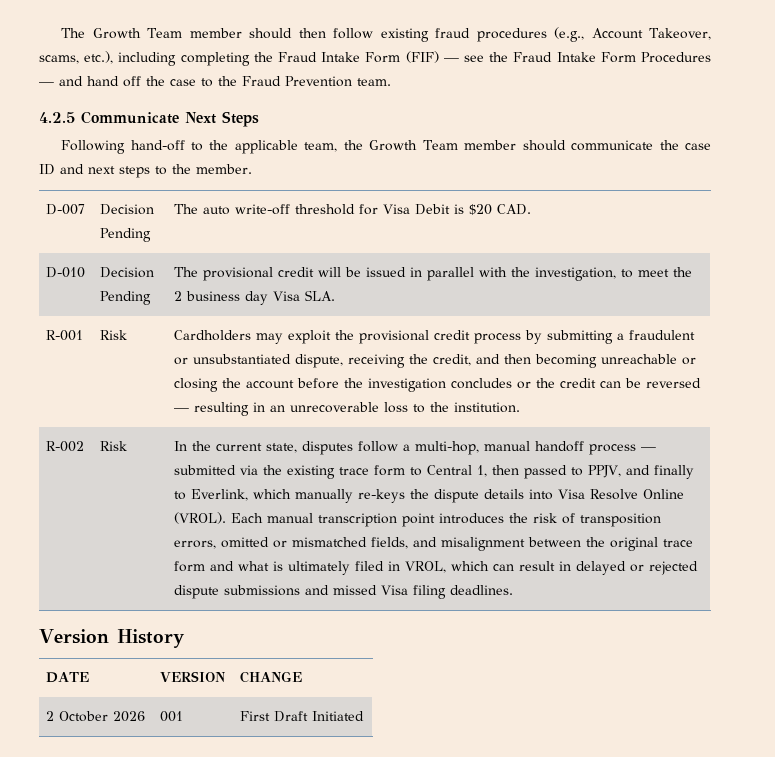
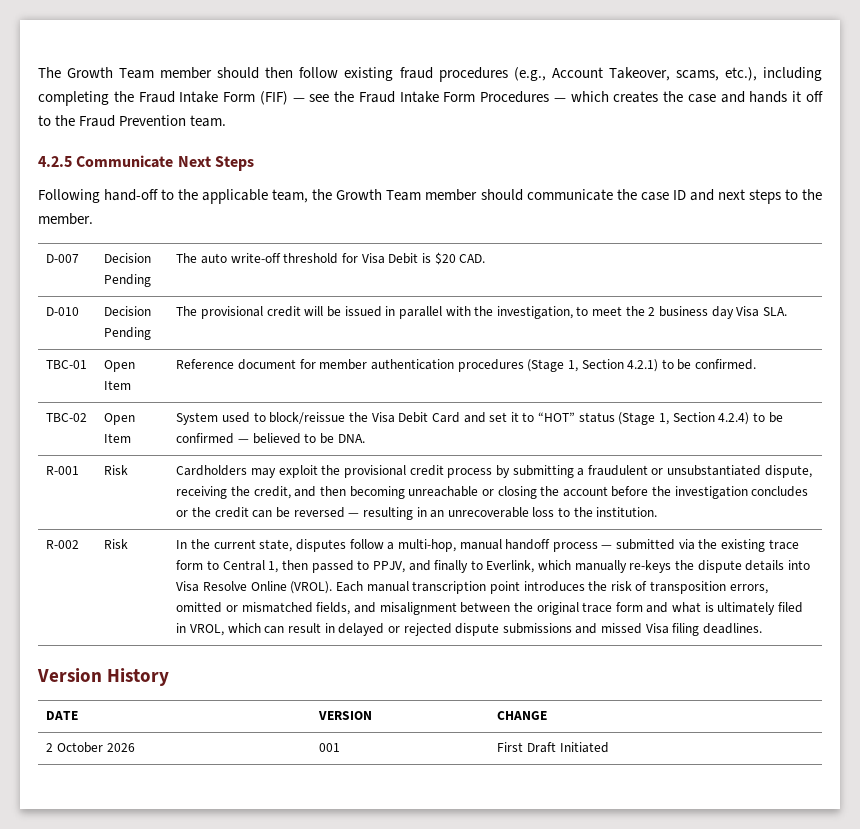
- The Growth Team member should then follow existing fraud procedures (e.g., Account Takeover, scams, etc.), including completing the Fraud Intake Form (FIF) — see the Fraud Intake Form Procedures — and hand off the case to the Fraud Prevention team.
+ The Growth Team member should then follow existing fraud procedures (e.g., Account Takeover, scams, etc.), including completing the Fraud Intake Form (FIF) — see the Fraud Intake Form Procedures — which creates the case and hands it off to the Fraud Prevention team.
+ TBC-01 | Open Item | Reference document for member authentication procedures (Stage 1, Section 4.2.1) to be confirmed.
+ TBC-02 | Open Item | System used to block/reissue the Visa Debit Card and set it to “HOT” status (Stage 1, Section 4.2.4) to be confirmed — believed to be DNA.

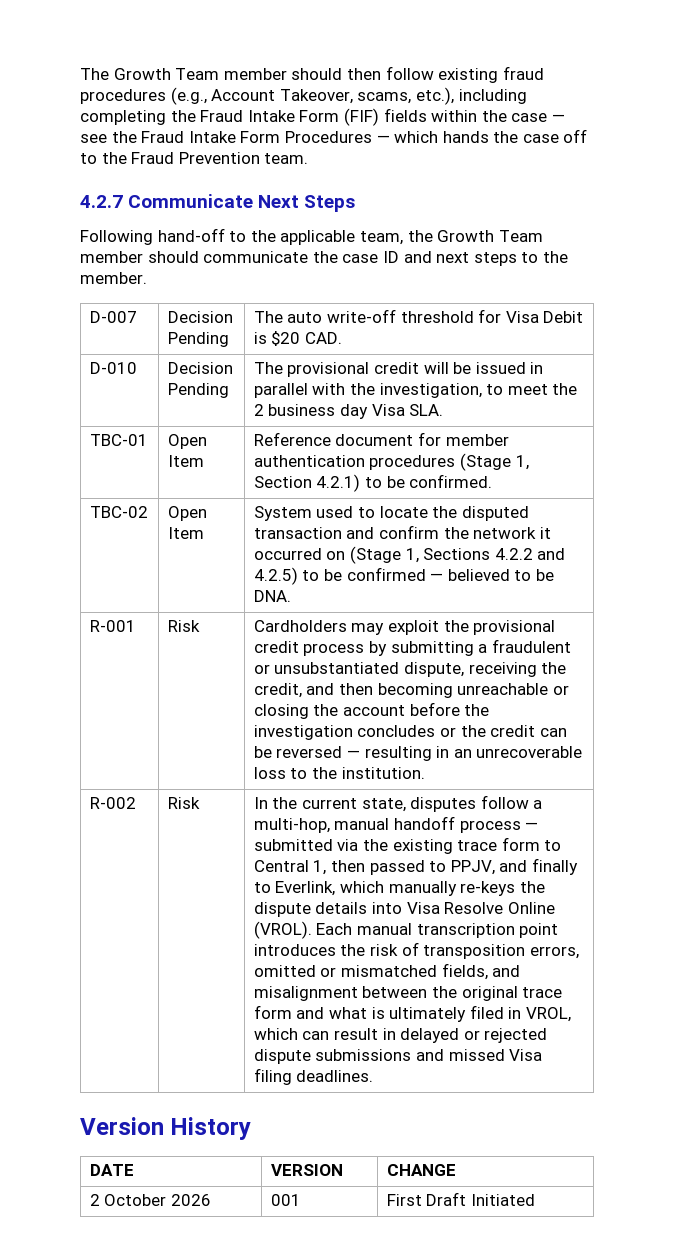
- The Growth Team member should then follow existing fraud procedures (e.g., Account Takeover, scams, etc.), including completing the Fraud Intake Form (FIF) — see the Fraud Intake Form Procedures — which creates the case and hands it off to the Fraud Prevention team.
+ The Growth Team member should then follow existing fraud procedures (e.g., Account Takeover, scams, etc.), including completing the Fraud Intake Form (FIF) fields within the case — see the Fraud Intake Form Procedures — which hands the case off to the Fraud Prevention team.
- 4.2.5 Communicate Next Steps
+ 4.2.7 Communicate Next Steps
- TBC-02 | Open Item | System used to block/reissue the Visa Debit Card and set it to “HOT” status (Stage 1, Section 4.2.4) to be confirmed — believed to be DNA.
+ TBC-02 | Open Item | System used to locate the disputed transaction and confirm the network it occurred on (Stage 1, Sections 4.2.2 and 4.2.5) to be confirmed — believed to be DNA.

